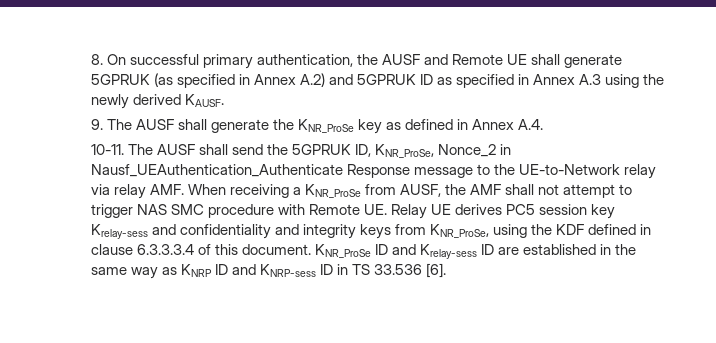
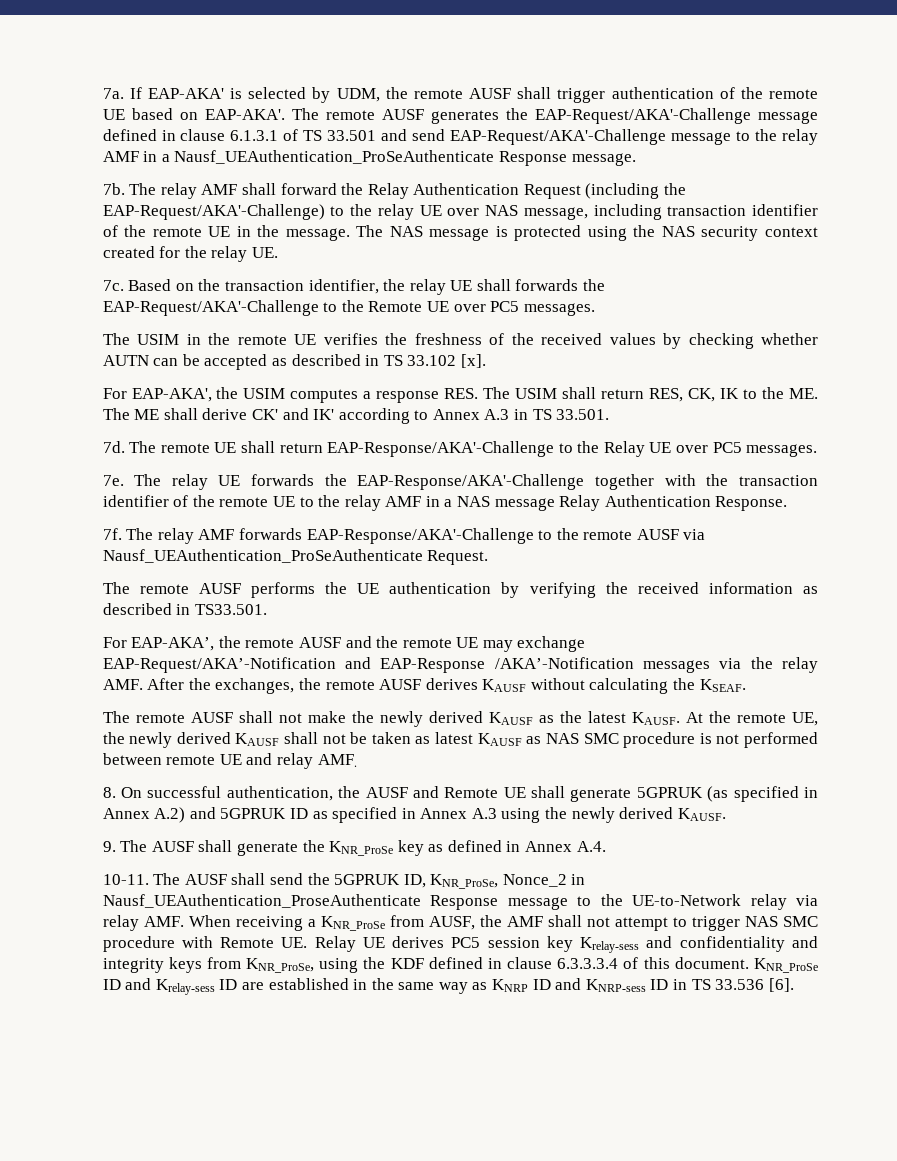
+ 7a. If EAP-AKA' is selected by UDM, the remote AUSF shall trigger authentication of the remote UE based on EAP-AKA'. The remote AUSF generates the EAP-Request/AKA'-Challenge message defined in clause 6.1.3.1 of TS 33.501 and send EAP-Request/AKA'-Challenge message to the relay AMF in a Nausf_UEAuthentication_ProSeAuthenticate Response message.
+ 7b. The relay AMF shall forward the Relay Authentication Request (including the EAP-Request/AKA'-Challenge) to the relay UE over NAS message, including transaction identifier of the remote UE in the message. The NAS message is protected using the NAS security context created for the relay UE.
+ 7c. Based on the transaction identifier, the relay UE shall forwards the EAP-Request/AKA'-Challenge to the Remote UE over PC5 messages.
+ The USIM in the remote UE verifies the freshness of the received values by checking whether AUTN can be accepted as described in TS 33.102 [x].
+ For EAP-AKA', the USIM computes a response RES. The USIM shall return RES, CK, IK to the ME. The ME shall derive CK' and IK' according to Annex A.3 in TS 33.501.
+ 7d. The remote UE shall return EAP-Response/AKA'-Challenge to the Relay UE over PC5 messages.
+ 7e. The relay UE forwards the EAP-Response/AKA'-Challenge together with the transaction identifier of the remote UE to the relay AMF in a NAS message Relay Authentication Response.
+ 7f. The relay AMF forwards EAP-Response/AKA'-Challenge to the remote AUSF via Nausf_UEAuthentication_ProSeAuthenticate Request.
+ The remote AUSF performs the UE authentication by verifying the received information as described in TS33.501.
+ For EAP-AKA’, the remote AUSF and the remote UE may exchange EAP-Request/AKA’-Notification and EAP-Response /AKA’-Notification messages via the relay AMF. After the exchanges, the remote AUSF derives KAUSF without calculating the KSEAF.
+ The remote AUSF shall not make the newly derived KAUSF as the latest KAUSF. At the remote UE, the newly derived KAUSF shall not be taken as latest KAUSF as NAS SMC procedure is not performed between remote UE and relay AMF.
- 8. On successful primary authentication, the AUSF and Remote UE shall generate 5GPRUK (as specified in Annex A.2) and 5GPRUK ID as specified in Annex A.3 using the newly derived KAUSF.
+ 8. On successful authentication, the AUSF and Remote UE shall generate 5GPRUK (as specified in Annex A.2) and 5GPRUK ID as specified in Annex A.3 using the newly derived KAUSF.
- The AUSF shall send the 5GPRUK ID, KNR_ProSe, Nonce_2 in Nausf_UEAuthentication_Authenticate Response message to the UE-to-Network relay via relay AMF. When receiving a KNR_ProSe from AUSF, the AMF shall not attempt to trigger NAS SMC procedure with Remote UE. Relay UE derives PC5 session key Krelay-sess and confidentiality and integrity keys from KNR_ProSe, using the KDF defined in clause 6.3.3.3.4 of this document.
+ The AUSF shall send the 5GPRUK ID, KNR_ProSe, Nonce_2 in Nausf_UEAuthentication_ProseAuthenticate Response message to the UE-to-Network relay via relay AMF. When receiving a KNR_ProSe from AUSF, the AMF shall not attempt to trigger NAS SMC procedure with Remote UE. Relay UE derives PC5 session key Krelay-sess and confidentiality and integrity keys from KNR_ProSe, using the KDF defined in clause 6.3.3.3.4 of this document.

